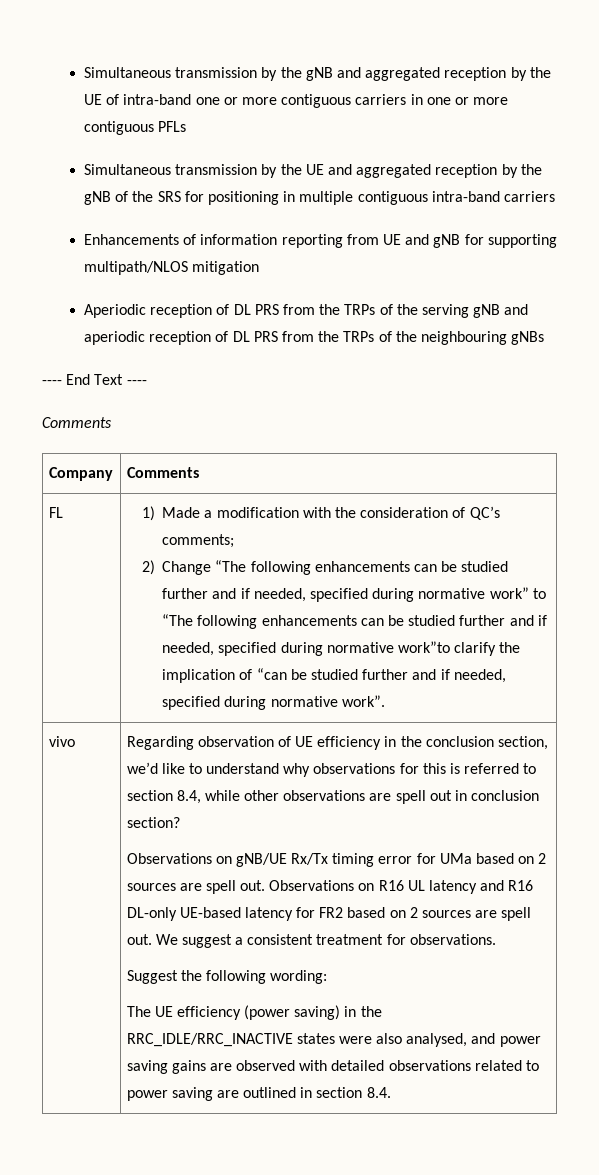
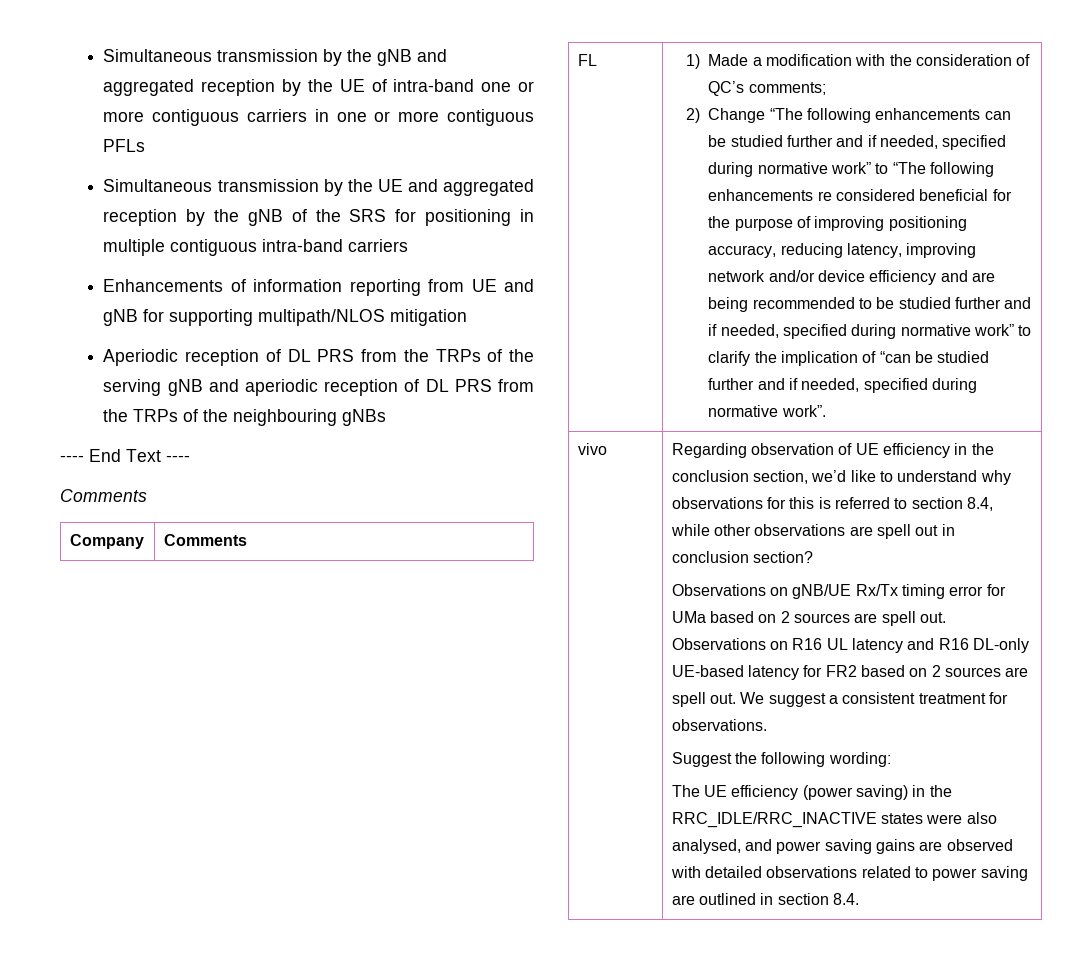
- 2) Change “The following enhancements can be studied further and if needed, specified during normative work” to “The following enhancements can be studied further and if needed, specified during normative work”to clarify the implication of “can be studied further and if needed, specified during normative work”.
+ 2) Change “The following enhancements can be studied further and if needed, specified during normative work” to “The following enhancements re considered beneficial for the purpose of improving positioning accuracy, reducing latency, improving network and/or device efficiency and are being recommended to be studied further and if needed, specified during normative work” to clarify the implication of “can be studied further and if needed, specified during normative work”.

